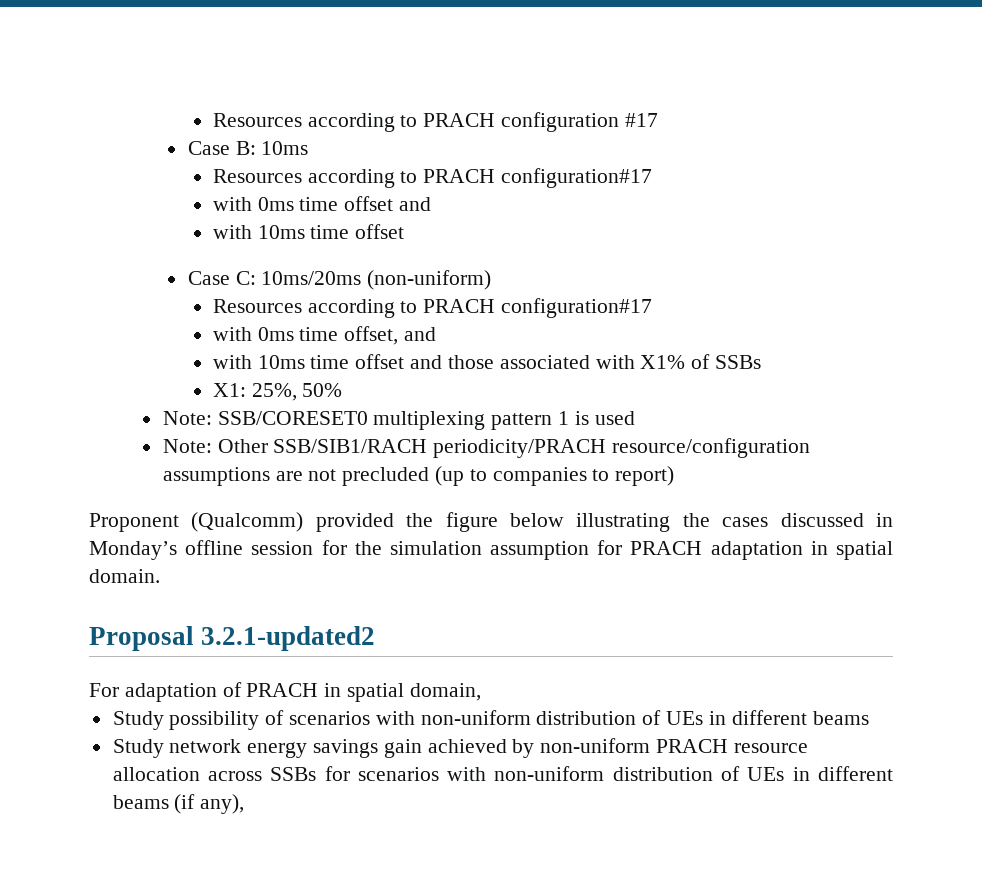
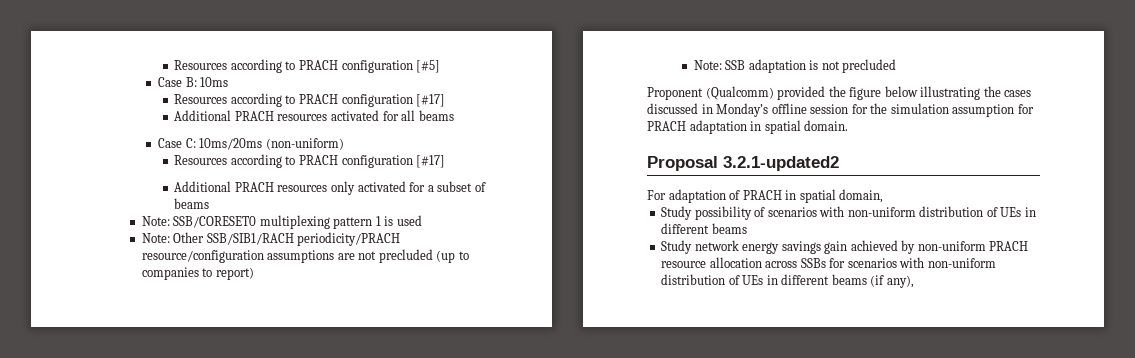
- Resources according to PRACH configuration #17
+ Resources according to PRACH configuration [#5]
  Case B: 10ms
- Resources according to PRACH configuration#17
- with 0ms time offset and
- with 10ms time offset
+ Resources according to PRACH configuration [#17]
+ Additional PRACH resources activated for all beams
  Case C: 10ms/20ms (non-uniform)
- Resources according to PRACH configuration#17
- with 0ms time offset, and
- with 10ms time offset and those associated with X1% of SSBs
- X1: 25%, 50%
+ Resources according to PRACH configuration [#17]
+ Additional PRACH resources only activated for a subset of beams
+ Note: SSB adaptation is not precluded

